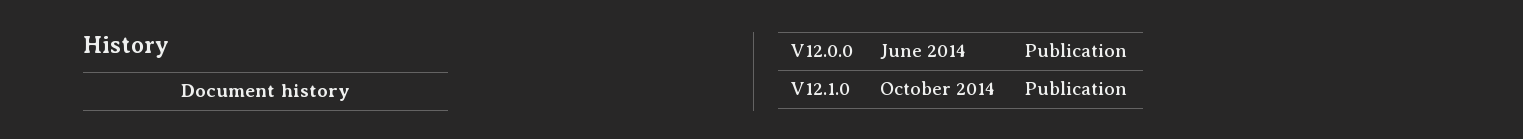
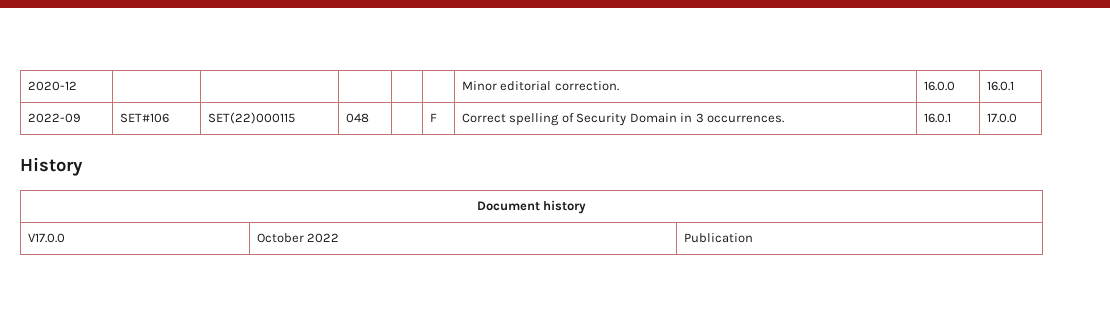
+ 2020-12 | | | | | | Minor editorial correction. | 16.0.0 | 16.0.1
+ 2022-09 | SET#106 | SET(22)000115 | 048 | | F | Correct spelling of Security Domain in 3 occurrences. | 16.0.1 | 17.0.0
  History
  Document history
- V12.0.0 | June 2014 | Publication
- V12.1.0 | October 2014 | Publication
+ V17.0.0 | October 2022 | Publication

